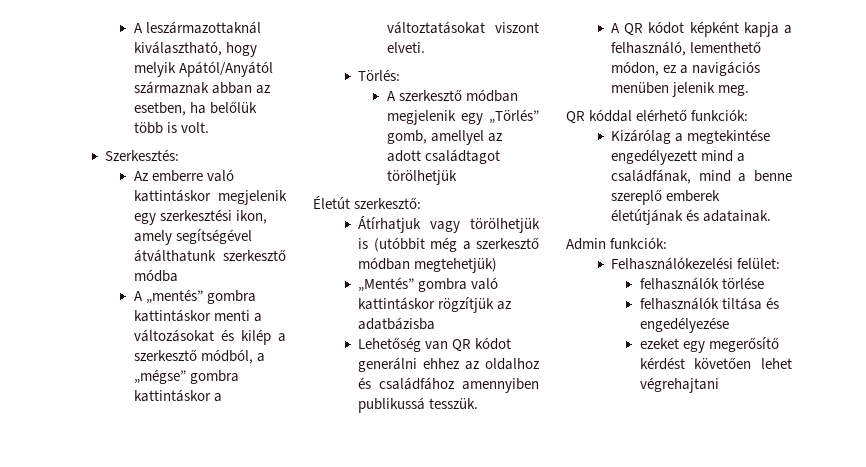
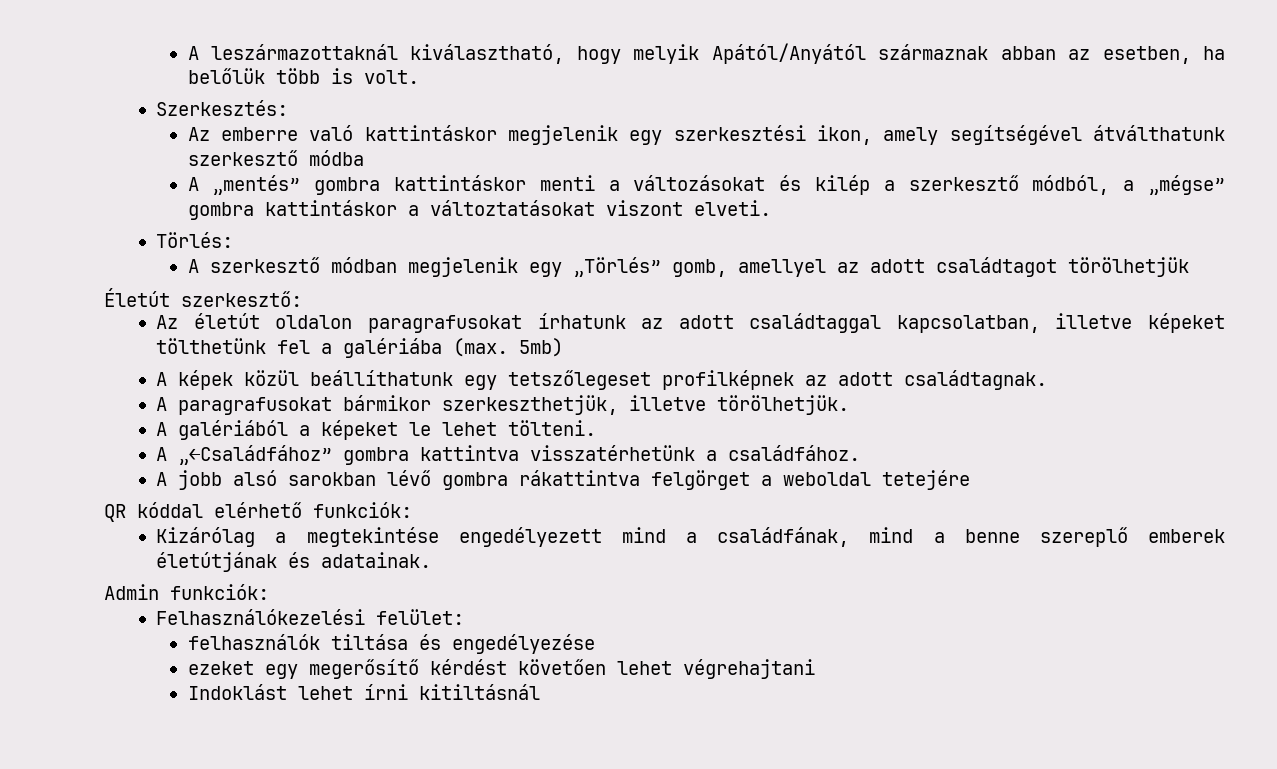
- Átírhatjuk vagy törölhetjük is (utóbbit még a szerkesztő módban megtehetjük)
- „Mentés” gombra való kattintáskor rögzítjük az adatbázisba
- Lehetőség van QR kódot generálni ehhez az oldalhoz és családfához amennyiben publikussá tesszük.
- A QR kódot képként kapja a felhasználó, lementhető módon, ez a navigációs menüben jelenik meg.
+ Az életút oldalon paragrafusokat írhatunk az adott családtaggal kapcsolatban, illetve képeket tölthetünk fel a galériába (max. 5mb)
+ A képek közül beállíthatunk egy tetszőlegeset profilképnek az adott családtagnak.
+ A paragrafusokat bármikor szerkeszthetjük, illetve törölhetjük.
+ A galériából a képeket le lehet tölteni.
+ A „←Családfához” gombra kattintva visszatérhetünk a családfához.
+ A jobb alsó sarokban lévő gombra rákattintva felgörget a weboldal tetejére
- felhasználók törlése
+ Indoklást lehet írni kitiltásnál

